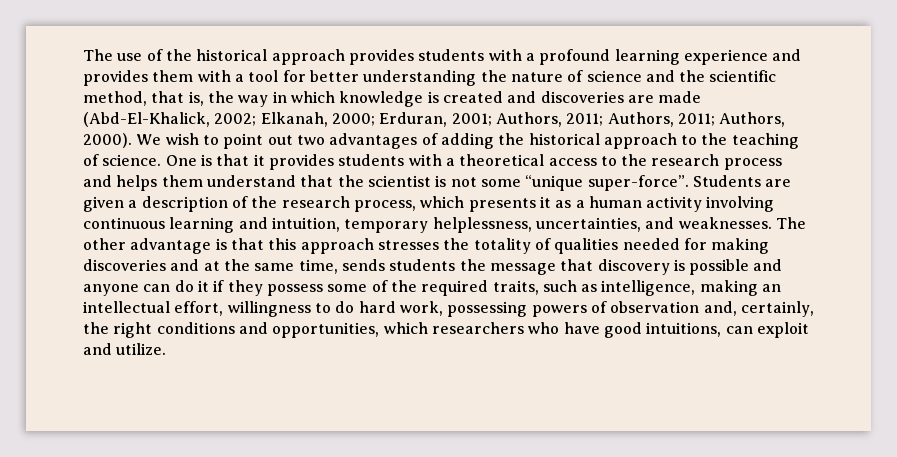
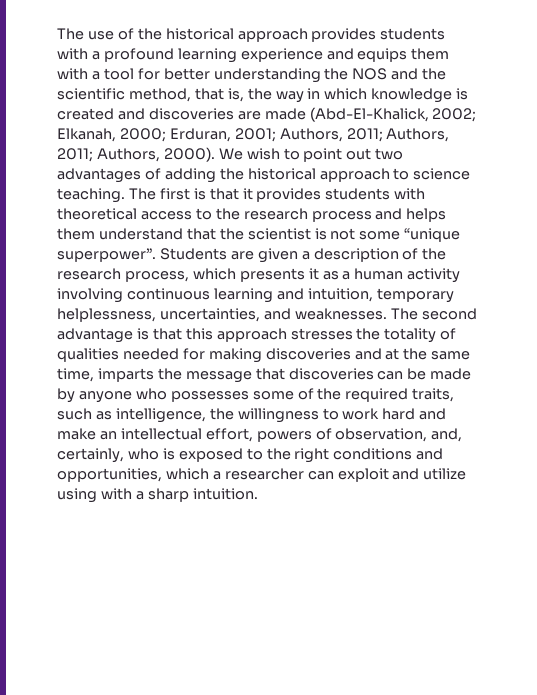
- The use of the historical approach provides students with a profound learning experience and provides them with a tool for better understanding the nature of science and the scientific method, that is, the way in which knowledge is created and discoveries are made (Abd-El-Khalick, 2002; Elkanah, 2000; Erduran, 2001; Authors, 2011; Authors, 2011; Authors, 2000).
+ The use of the historical approach provides students with a profound learning experience and equips them with a tool for better understanding the NOS and the scientific method, that is, the way in which knowledge is created and discoveries are made (Abd-El-Khalick, 2002; Elkanah, 2000; Erduran, 2001; Authors, 2011; Authors, 2011; Authors, 2000).
- We wish to point out two advantages of adding the historical approach to the teaching of science. One is that it provides students with a theoretical access to the research process and helps them understand that the scientist is not some “unique super-force”.
+ We wish to point out two advantages of adding the historical approach to science teaching. The first is that it provides students with theoretical access to the research process and helps them understand that the scientist is not some “unique superpower”.
- The other advantage is that this approach stresses the totality of qualities needed for making discoveries and at the same time, sends students the message that discovery is possible and anyone can do it if they possess some of the required traits, such as intelligence, making an intellectual effort, willingness to do hard work, possessing powers of observation and, certainly, the right conditions and opportunities, which researchers who have good intuitions, can exploit and utilize.
+ The second advantage is that this approach stresses the totality of qualities needed for making discoveries and at the same time, imparts the message that discoveries can be made by anyone who possesses some of the required traits, such as intelligence, the willingness to work hard and make an intellectual effort, powers of observation, and, certainly, who is exposed to the right conditions and opportunities, which a researcher can exploit and utilize using with a sharp intuition.

